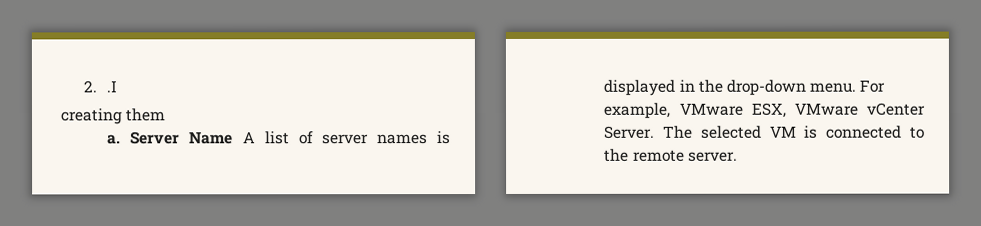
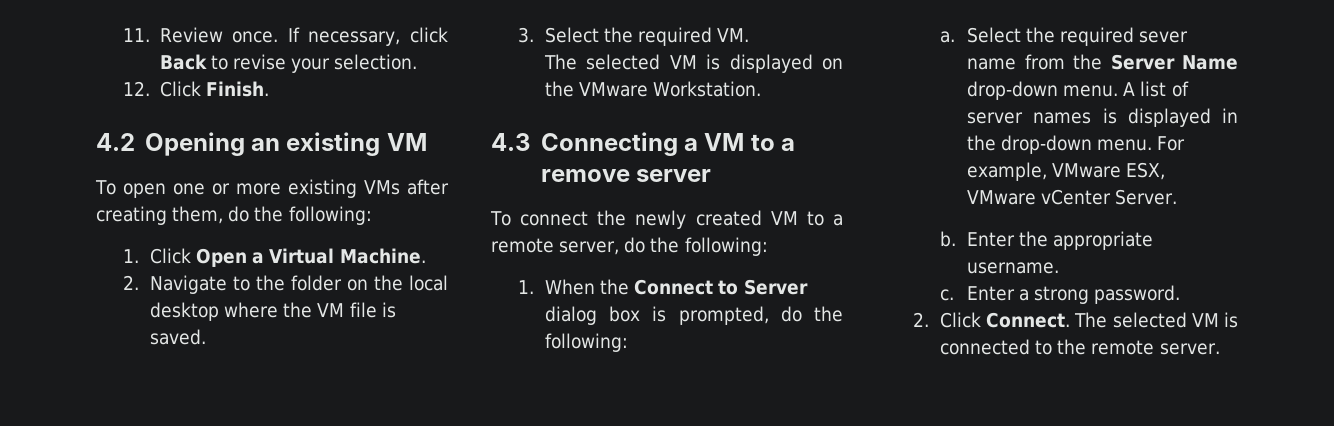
- 2. .I
- creating them
- a. Server Name A list of server names is displayed in the drop-down menu.
+ 11. Review once. If necessary, click Back to revise your selection.
+ 12. Click Finish.
+ 4.2 Opening an existing VM
+ To open one or more existing VMs after creating them, do the following:
+ 1. Click Open a Virtual Machine.
+ 2. Navigate to the folder on the local desktop where the VM file is saved.
+ 3. Select the required VM.
+ The selected VM is displayed on the VMware Workstation.
+ 4.3 Connecting a VM to a remove server
+ To connect the newly created VM to a remote server, do the following:
+ 1. When the Connect to Server dialog box is prompted, do the following:
+ a. Select the required sever name from the Server Name drop-down menu. A list of server names is displayed in the drop-down menu.
- For example, VMware ESX, VMware vCenter Server. The selected VM is connected to the remote server.
+ For example, VMware ESX, VMware vCenter Server.
+ b. Enter the appropriate username.
+ c. Enter a strong password.
+ 2. Click Connect. The selected VM is connected to the remote server.

